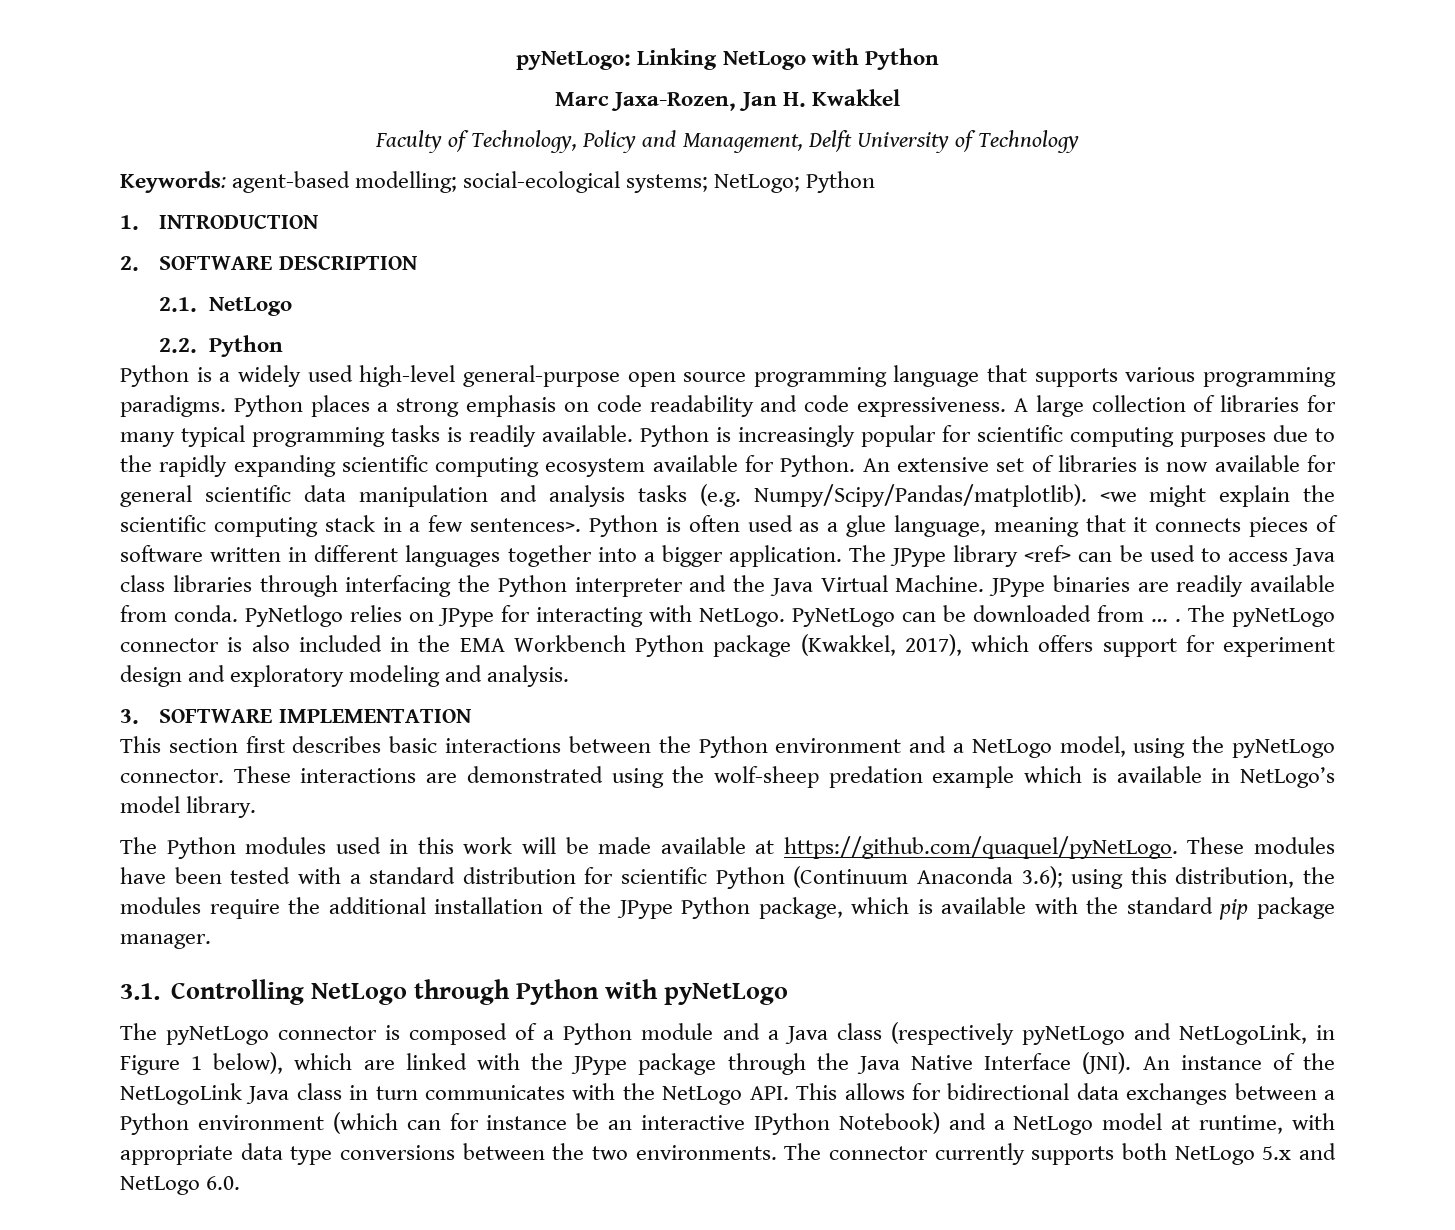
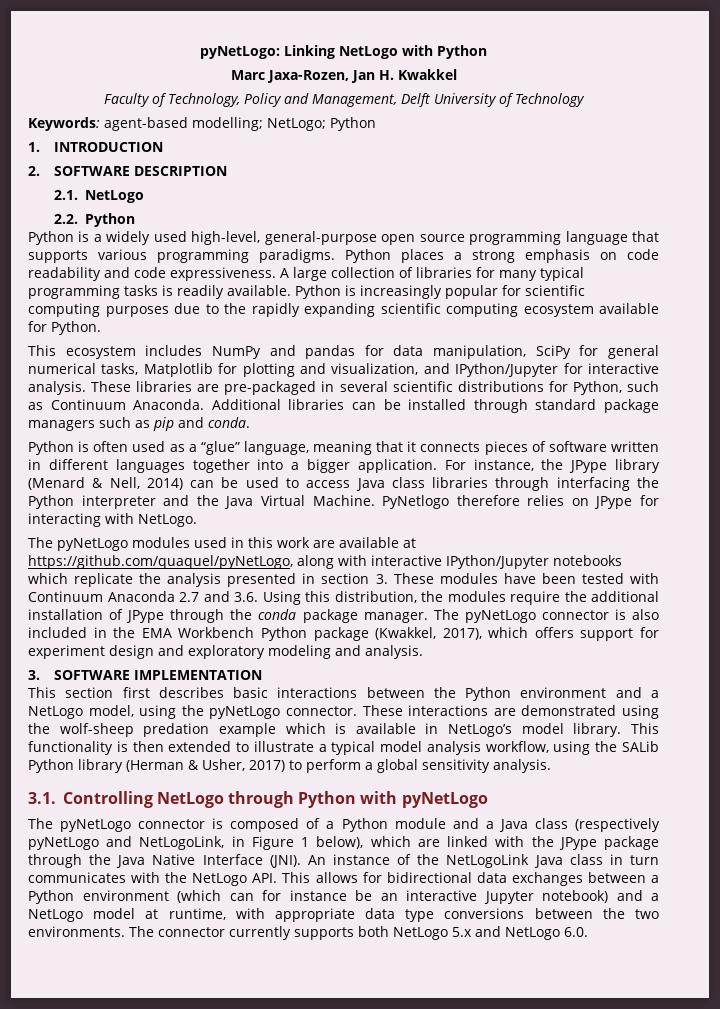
- Keywords: agent-based modelling; social-ecological systems; NetLogo; Python
+ Keywords: agent-based modelling; NetLogo; Python
- Python is a widely used high-level general-purpose open source programming language that supports various programming paradigms.
+ Python is a widely used high-level, general-purpose open source programming language that supports various programming paradigms.
- Python is increasingly popular for scientific computing purposes due to the rapidly expanding scientific computing ecosystem available for Python. An extensive set of libraries is now available for general scientific data manipulation and analysis tasks (e.g. Numpy/Scipy/Pandas/matplotlib). <we might explain the scientific computing stack in a few sentences>. Python is often used as a glue language, meaning that it connects pieces of software written in different languages together into a bigger application.
+ Python is increasingly popular for scientific computing purposes due to the rapidly expanding scientific computing ecosystem available for Python.
+ This ecosystem includes NumPy and pandas for data manipulation, SciPy for general numerical tasks, Matplotlib for plotting and visualization, and IPython/Jupyter for interactive analysis. These libraries are pre-packaged in several scientific distributions for Python, such as Continuum Anaconda. Additional libraries can be installed through standard package managers such as pip and conda.
+ Python is often used as a “glue” language, meaning that it connects pieces of software written in different languages together into a bigger application.
- The JPype library <ref> can be used to access Java class libraries through interfacing the Python interpreter and the Java Virtual Machine.
+ For instance, the JPype library (Menard & Nell, 2014) can be used to access Java class libraries through interfacing the Python interpreter and the Java Virtual Machine.
- JPype binaries are readily available from conda. PyNetlogo relies on JPype for interacting with NetLogo. PyNetLogo can be downloaded from … .
+ PyNetlogo therefore relies on JPype for interacting with NetLogo.
+ The pyNetLogo modules used in this work are available at https://github.com/quaquel/pyNetLogo, along with interactive IPython/Jupyter notebooks which replicate the analysis presented in section 3. These modules have been tested with Continuum Anaconda 2.7 and 3.6. Using this distribution, the modules require the additional installation of JPype through the conda package manager.
- These interactions are demonstrated using the wolf-sheep predation example which is available in NetLogo’s model library.
- The Python modules used in this work will be made available at https://github.com/quaquel/pyNetLogo. These modules have been tested with a standard distribution for scientific Python (Continuum Anaconda 3.6); using this distribution, the modules require the additional installation of the JPype Python package, which is available with the standard pip package manager.
+ These interactions are demonstrated using the wolf-sheep predation example which is available in NetLogo’s model library. This functionality is then extended to illustrate a typical model analysis workflow, using the SALib Python library (Herman & Usher, 2017) to perform a global sensitivity analysis.
- An instance of the NetLogoLink Java class in turn communicates with the NetLogo API. This allows for bidirectional data exchanges between a Python environment (which can for instance be an interactive IPython Notebook) and a NetLogo model at runtime, with appropriate data type conversions between the two environments.
+ An instance of the NetLogoLink Java class in turn communicates with the NetLogo API. This allows for bidirectional data exchanges between a Python environment (which can for instance be an interactive Jupyter notebook) and a NetLogo model at runtime, with appropriate data type conversions between the two environments.

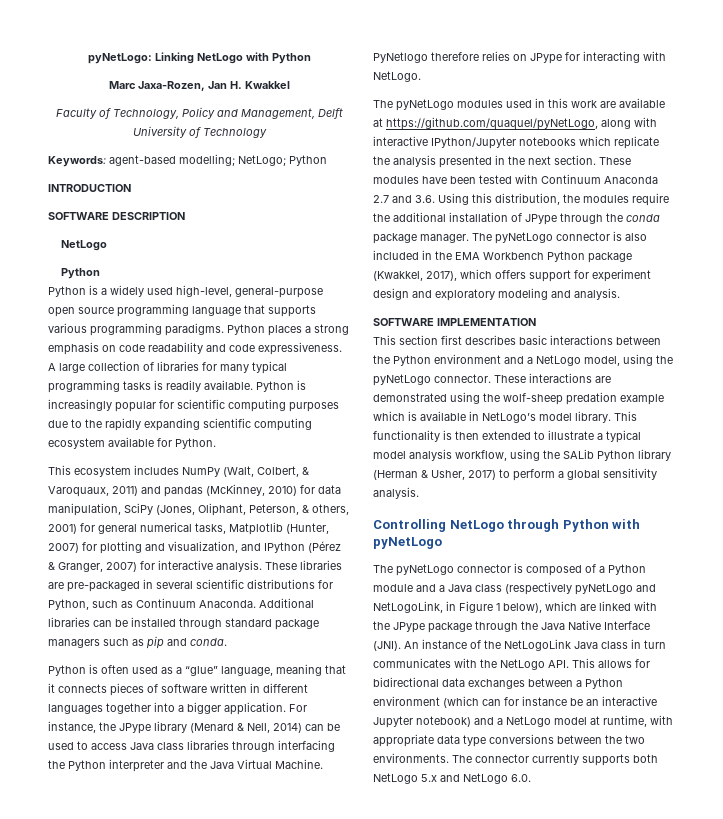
- 1. INTRODUCTION
+ INTRODUCTION
- 2. SOFTWARE DESCRIPTION
- 2.1. NetLogo
- 2.2. Python
+ SOFTWARE DESCRIPTION
+ NetLogo
+ Python
- This ecosystem includes NumPy and pandas for data manipulation, SciPy for general numerical tasks, Matplotlib for plotting and visualization, and IPython/Jupyter for interactive analysis.
+ This ecosystem includes NumPy (Walt, Colbert, & Varoquaux, 2011) and pandas (McKinney, 2010) for data manipulation, SciPy (Jones, Oliphant, Peterson, & others, 2001) for general numerical tasks, Matplotlib (Hunter, 2007) for plotting and visualization, and IPython (Pérez & Granger, 2007) for interactive analysis.
- The pyNetLogo modules used in this work are available at https://github.com/quaquel/pyNetLogo, along with interactive IPython/Jupyter notebooks which replicate the analysis presented in section 3. These modules have been tested with Continuum Anaconda 2.7 and 3.6. Using this distribution, the modules require the additional installation of JPype through the conda package manager.
+ The pyNetLogo modules used in this work are available at https://github.com/quaquel/pyNetLogo, along with interactive IPython/Jupyter notebooks which replicate the analysis presented in the next section. These modules have been tested with Continuum Anaconda 2.7 and 3.6. Using this distribution, the modules require the additional installation of JPype through the conda package manager.
- 3. SOFTWARE IMPLEMENTATION
+ SOFTWARE IMPLEMENTATION
- 3.1. Controlling NetLogo through Python with pyNetLogo
+ Controlling NetLogo through Python with pyNetLogo

